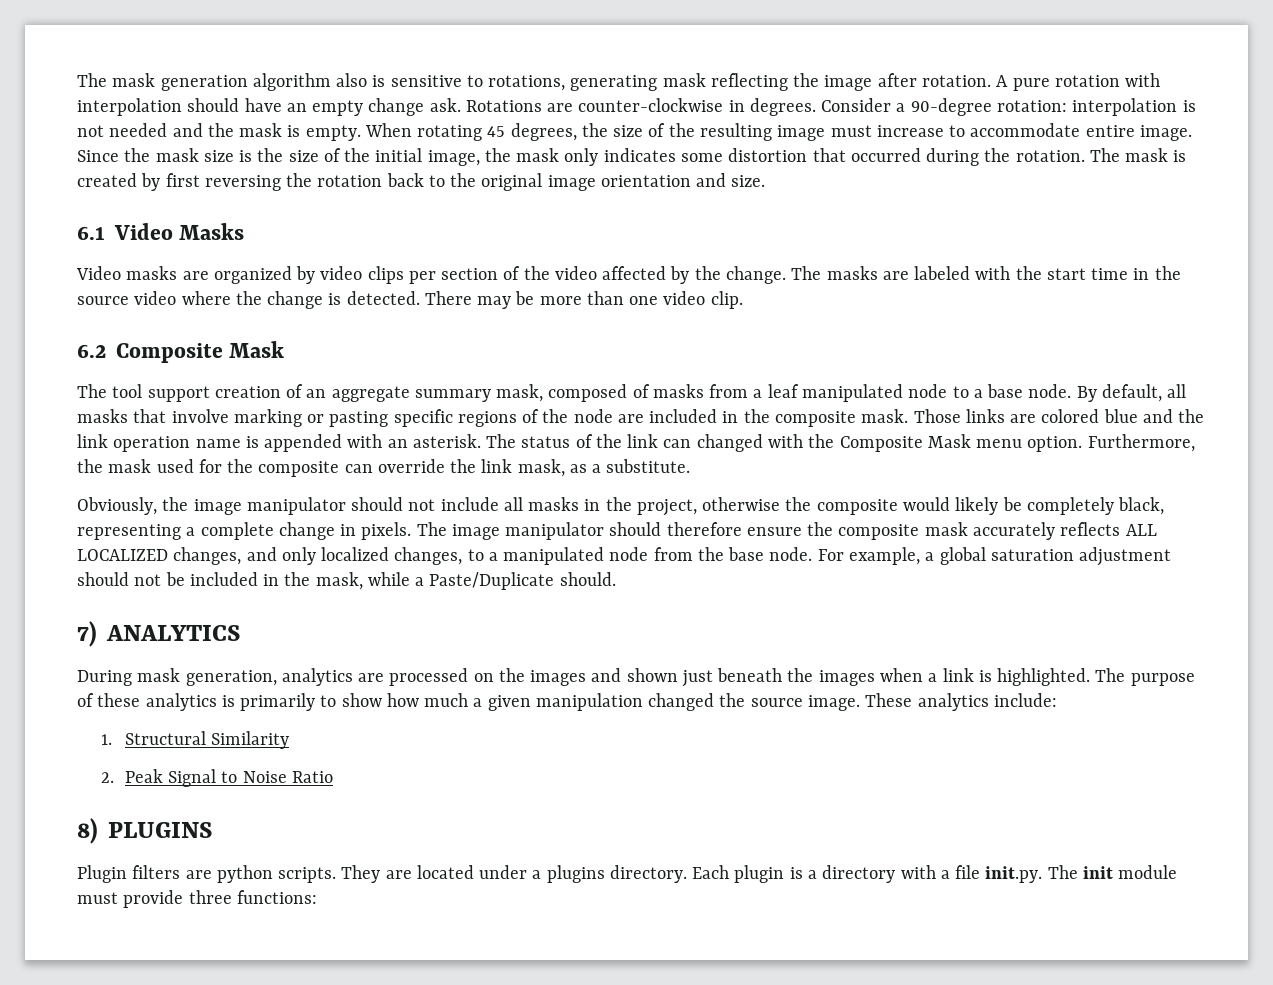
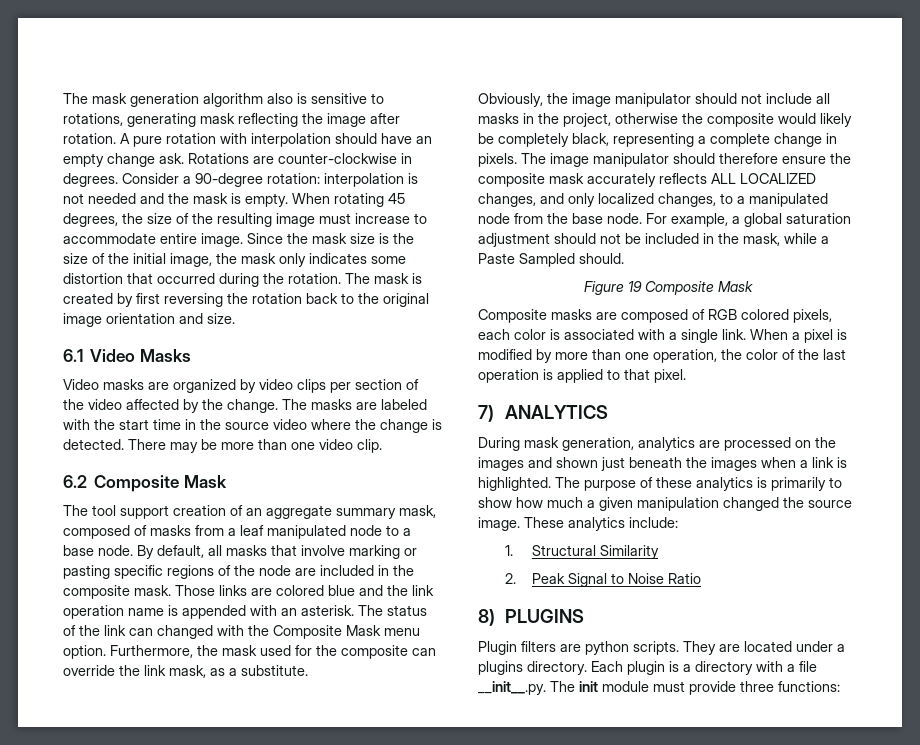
- For example, a global saturation adjustment should not be included in the mask, while a Paste/Duplicate should.
+ For example, a global saturation adjustment should not be included in the mask, while a Paste Sampled should.
+ Figure 19 Composite Mask
+ Composite masks are composed of RGB colored pixels, each color is associated with a single link. When a pixel is modified by more than one operation, the color of the last operation is applied to that pixel.
- Each plugin is a directory with a file init.py. The init module must provide three functions:
+ Each plugin is a directory with a file __init__.py. The init module must provide three functions:

